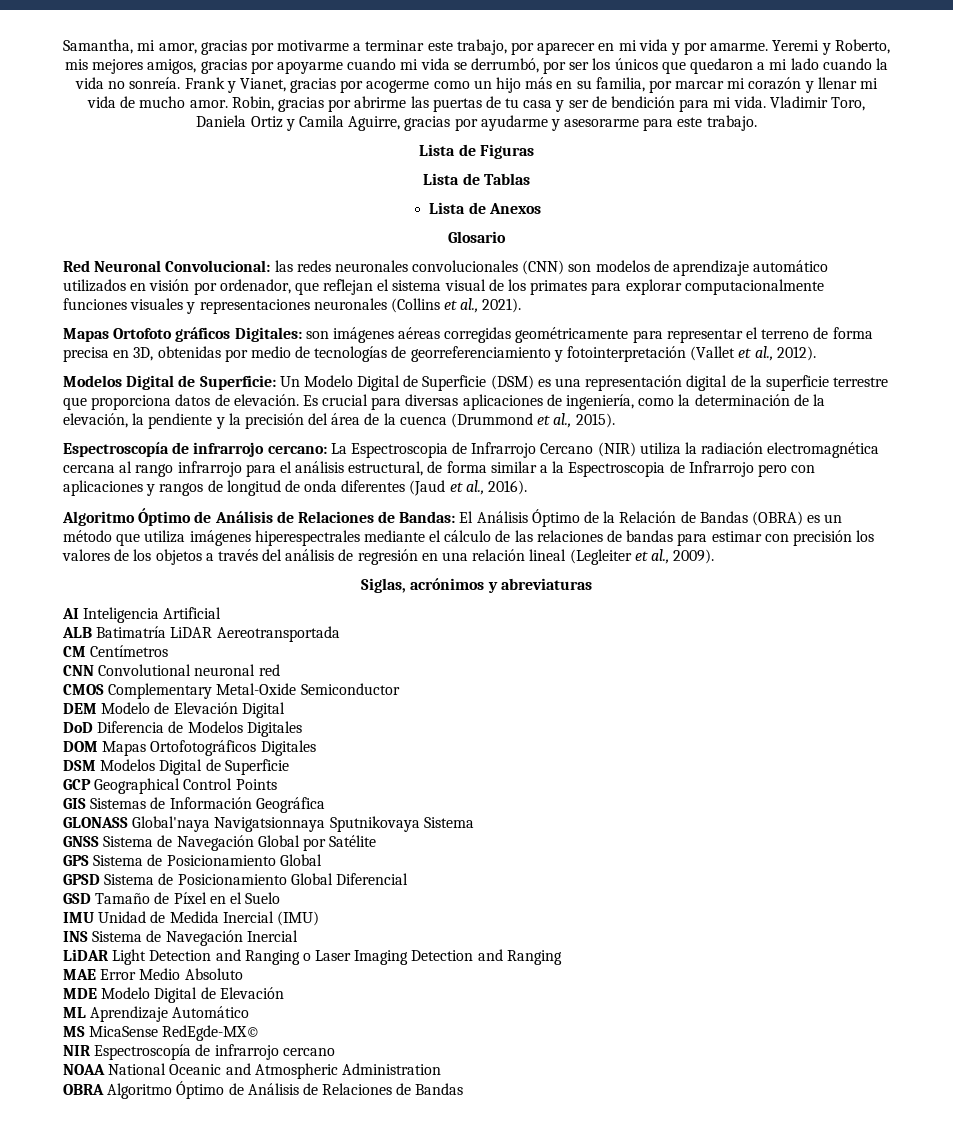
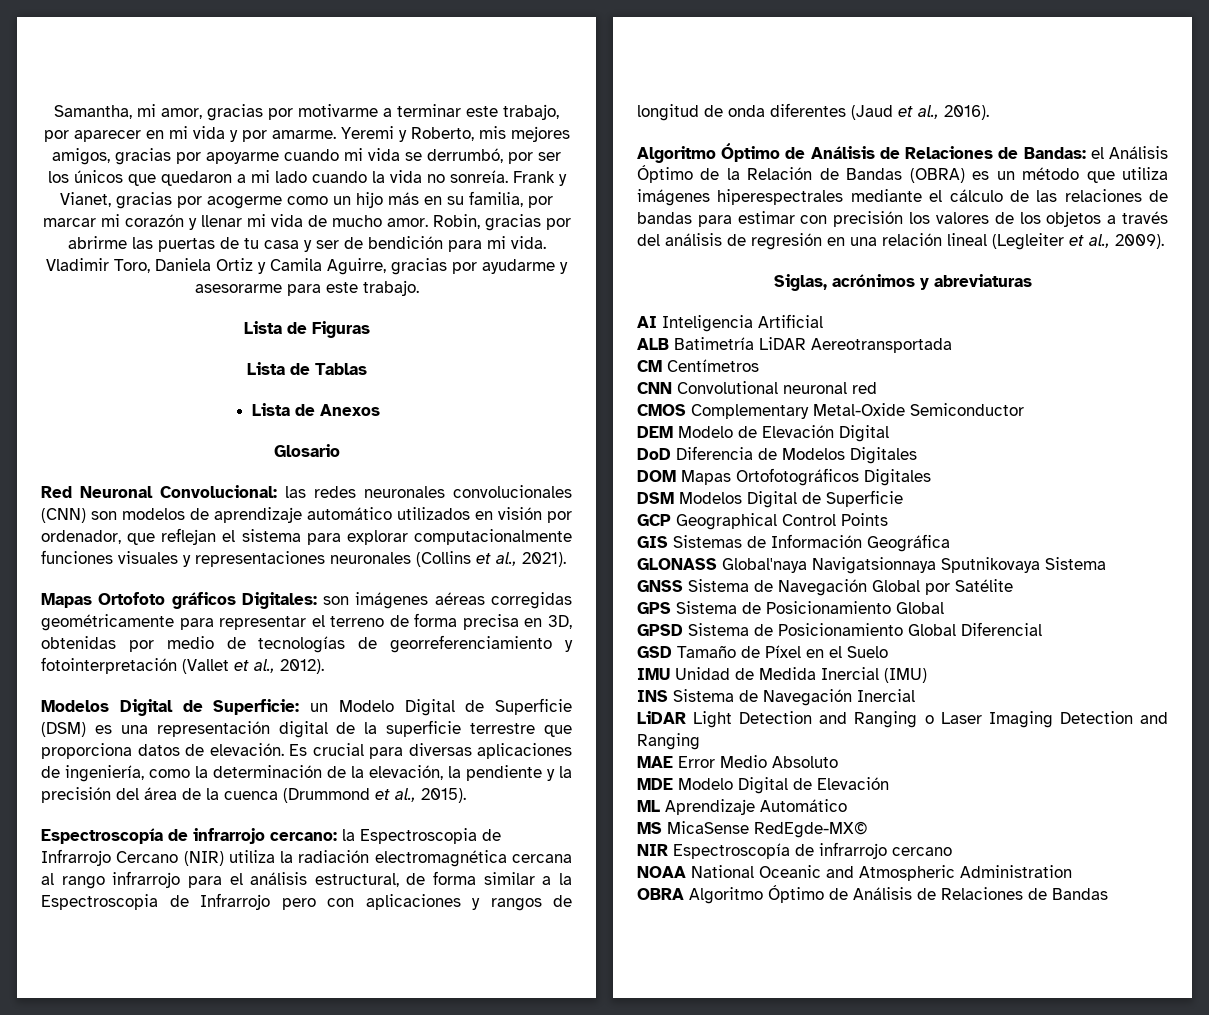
- Red Neuronal Convolucional: las redes neuronales convolucionales (CNN) son modelos de aprendizaje automático utilizados en visión por ordenador, que reflejan el sistema visual de los primates para explorar computacionalmente funciones visuales y representaciones neuronales (Collins et al., 2021).
+ Red Neuronal Convolucional: las redes neuronales convolucionales (CNN) son modelos de aprendizaje automático utilizados en visión por ordenador, que reflejan el sistema para explorar computacionalmente funciones visuales y representaciones neuronales (Collins et al., 2021).
- Modelos Digital de Superficie: Un Modelo Digital de Superficie (DSM) es una representación digital de la superficie terrestre que proporciona datos de elevación.
+ Modelos Digital de Superficie: un Modelo Digital de Superficie (DSM) es una representación digital de la superficie terrestre que proporciona datos de elevación.
- Espectroscopía de infrarrojo cercano: La Espectroscopia de Infrarrojo Cercano (NIR) utiliza la radiación electromagnética cercana al rango infrarrojo para el análisis estructural, de forma similar a la Espectroscopia de Infrarrojo pero con aplicaciones y rangos de longitud de onda diferentes (Jaud et al., 2016).
+ Espectroscopía de infrarrojo cercano: la Espectroscopia de Infrarrojo Cercano (NIR) utiliza la radiación electromagnética cercana al rango infrarrojo para el análisis estructural, de forma similar a la Espectroscopia de Infrarrojo pero con aplicaciones y rangos de longitud de onda diferentes (Jaud et al., 2016).
- Algoritmo Óptimo de Análisis de Relaciones de Bandas: El Análisis Óptimo de la Relación de Bandas (OBRA) es un método que utiliza imágenes hiperespectrales mediante el cálculo de las relaciones de bandas para estimar con precisión los valores de los objetos a través del análisis de regresión en una relación lineal (Legleiter et al., 2009).
+ Algoritmo Óptimo de Análisis de Relaciones de Bandas: el Análisis Óptimo de la Relación de Bandas (OBRA) es un método que utiliza imágenes hiperespectrales mediante el cálculo de las relaciones de bandas para estimar con precisión los valores de los objetos a través del análisis de regresión en una relación lineal (Legleiter et al., 2009).
- ALB Batimatría LiDAR Aereotransportada
+ ALB Batimetría LiDAR Aereotransportada

